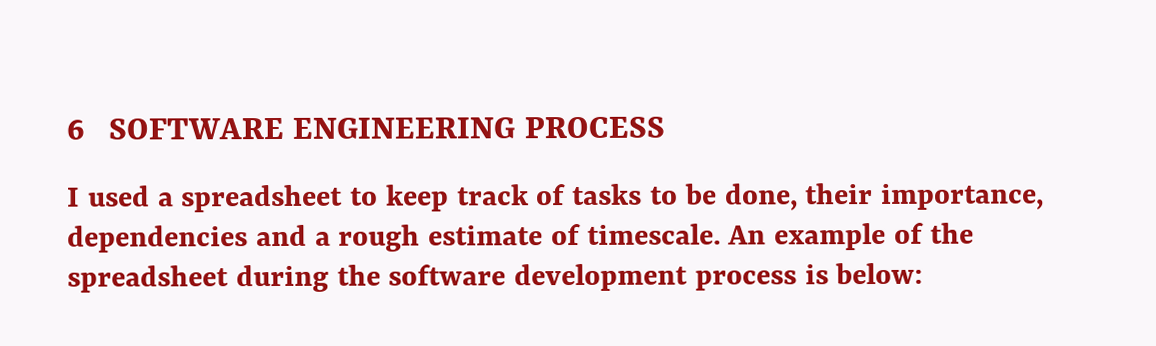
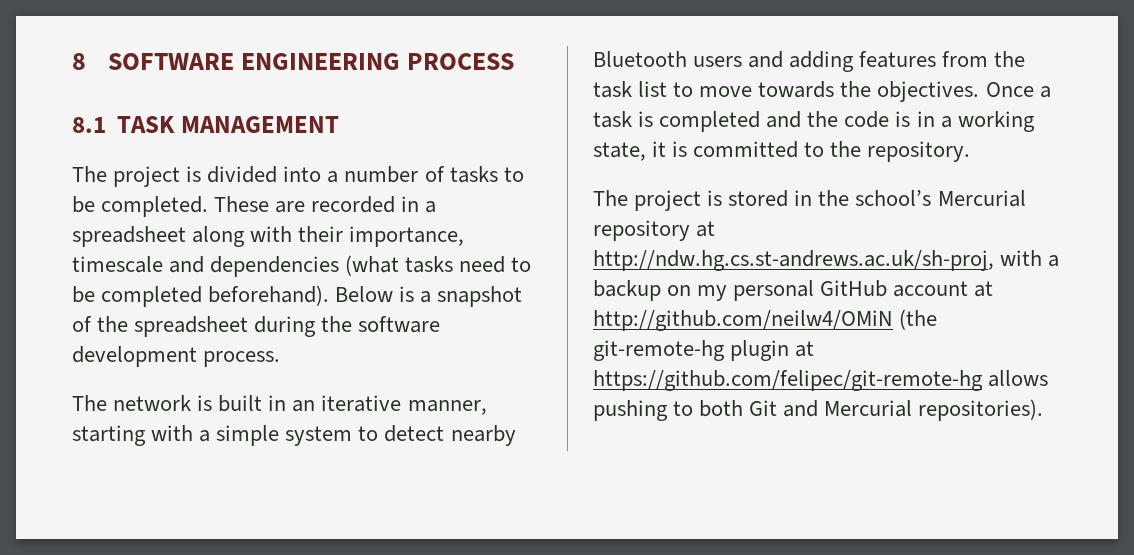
- 6 SOFTWARE ENGINEERING PROCESS
+ 8 SOFTWARE ENGINEERING PROCESS
- I used a spreadsheet to keep track of tasks to be done, their importance, dependencies and a rough estimate of timescale. An example of the spreadsheet during the software development process is below:
+ 8.1 TASK MANAGEMENT
+ The project is divided into a number of tasks to be completed. These are recorded in a spreadsheet along with their importance, timescale and dependencies (what tasks need to be completed beforehand). Below is a snapshot of the spreadsheet during the software development process.
+ The network is built in an iterative manner, starting with a simple system to detect nearby Bluetooth users and adding features from the task list to move towards the objectives. Once a task is completed and the code is in a working state, it is committed to the repository.
+ The project is stored in the school’s Mercurial repository at http://ndw.hg.cs.st-andrews.ac.uk/sh-proj, with a backup on my personal GitHub account at http://github.com/neilw4/OMiN (the git-remote-hg plugin at https://github.com/felipec/git-remote-hg allows pushing to both Git and Mercurial repositories).

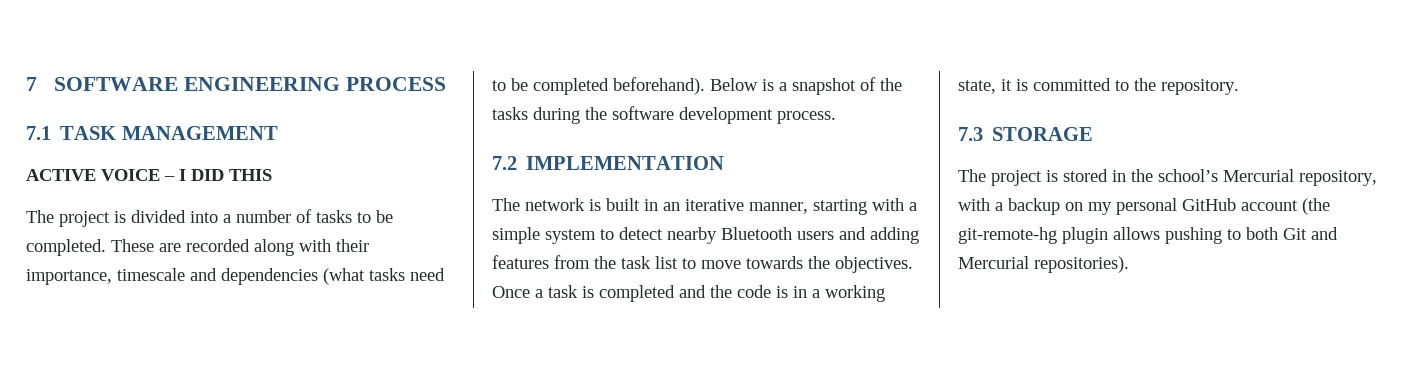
- 8 SOFTWARE ENGINEERING PROCESS
+ 7 SOFTWARE ENGINEERING PROCESS
- 8.1 TASK MANAGEMENT
+ 7.1 TASK MANAGEMENT
+ ACTIVE VOICE – I DID THIS
- These are recorded in a spreadsheet along with their importance, timescale and dependencies (what tasks need to be completed beforehand).
+ These are recorded along with their importance, timescale and dependencies (what tasks need to be completed beforehand).
- Below is a snapshot of the spreadsheet during the software development process.
+ Below is a snapshot of the tasks during the software development process.
+ 7.2 IMPLEMENTATION
+ 7.3 STORAGE
- The project is stored in the school’s Mercurial repository at http://ndw.hg.cs.st-andrews.ac.uk/sh-proj, with a backup on my personal GitHub account at http://github.com/neilw4/OMiN (the git-remote-hg plugin at https://github.com/felipec/git-remote-hg allows pushing to both Git and Mercurial repositories).
+ The project is stored in the school’s Mercurial repository, with a backup on my personal GitHub account (the git-remote-hg plugin allows pushing to both Git and Mercurial repositories).

